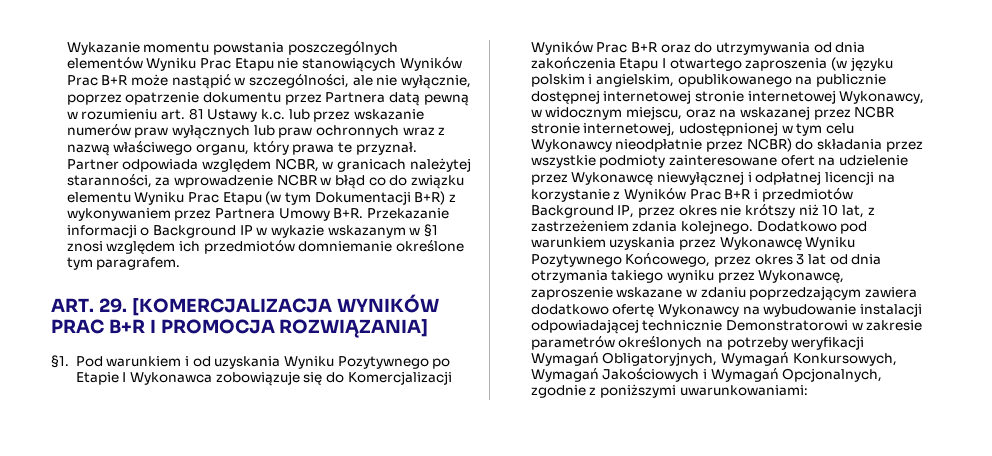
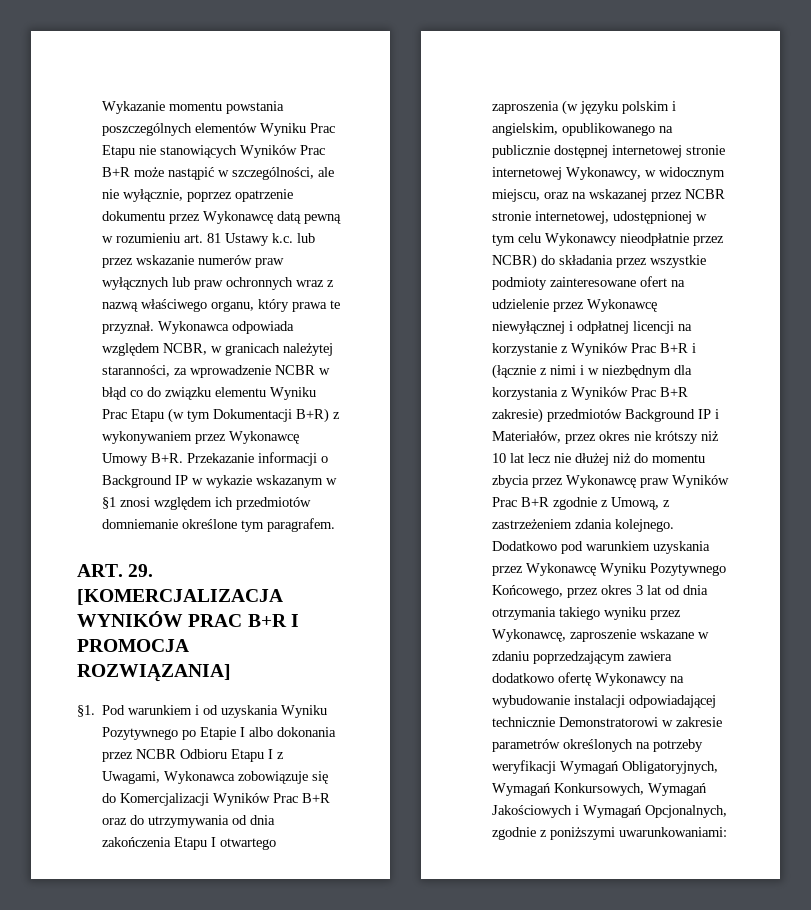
- Wykazanie momentu powstania poszczególnych elementów Wyniku Prac Etapu nie stanowiących Wyników Prac B+R może nastąpić w szczególności, ale nie wyłącznie, poprzez opatrzenie dokumentu przez Partnera datą pewną w rozumieniu art. 81 Ustawy k.c. lub przez wskazanie numerów praw wyłącznych lub praw ochronnych wraz z nazwą właściwego organu, który prawa te przyznał.
+ Wykazanie momentu powstania poszczególnych elementów Wyniku Prac Etapu nie stanowiących Wyników Prac B+R może nastąpić w szczególności, ale nie wyłącznie, poprzez opatrzenie dokumentu przez Wykonawcę datą pewną w rozumieniu art. 81 Ustawy k.c. lub przez wskazanie numerów praw wyłącznych lub praw ochronnych wraz z nazwą właściwego organu, który prawa te przyznał.
- Partner odpowiada względem NCBR, w granicach należytej staranności, za wprowadzenie NCBR w błąd co do związku elementu Wyniku Prac Etapu (w tym Dokumentacji B+R) z wykonywaniem przez Partnera Umowy B+R. Przekazanie informacji o Background IP w wykazie wskazanym w §1 znosi względem ich przedmiotów domniemanie określone tym paragrafem.
+ Wykonawca odpowiada względem NCBR, w granicach należytej staranności, za wprowadzenie NCBR w błąd co do związku elementu Wyniku Prac Etapu (w tym Dokumentacji B+R) z wykonywaniem przez Wykonawcę Umowy B+R. Przekazanie informacji o Background IP w wykazie wskazanym w §1 znosi względem ich przedmiotów domniemanie określone tym paragrafem.
- Pod warunkiem i od uzyskania Wyniku Pozytywnego po Etapie I Wykonawca zobowiązuje się do Komercjalizacji Wyników Prac B+R oraz do utrzymywania od dnia zakończenia Etapu I otwartego zaproszenia (w języku polskim i angielskim, opublikowanego na publicznie dostępnej internetowej stronie internetowej Wykonawcy, w widocznym miejscu, oraz na wskazanej przez NCBR stronie internetowej, udostępnionej w tym celu Wykonawcy nieodpłatnie przez NCBR) do składania przez wszystkie podmioty zainteresowane ofert na udzielenie przez Wykonawcę niewyłącznej i odpłatnej licencji na korzystanie z Wyników Prac B+R i przedmiotów Background IP, przez okres nie krótszy niż 10 lat, z zastrzeżeniem zdania kolejnego.
+ Pod warunkiem i od uzyskania Wyniku Pozytywnego po Etapie I albo dokonania przez NCBR Odbioru Etapu I z Uwagami, Wykonawca zobowiązuje się do Komercjalizacji Wyników Prac B+R oraz do utrzymywania od dnia zakończenia Etapu I otwartego zaproszenia (w języku polskim i angielskim, opublikowanego na publicznie dostępnej internetowej stronie internetowej Wykonawcy, w widocznym miejscu, oraz na wskazanej przez NCBR stronie internetowej, udostępnionej w tym celu Wykonawcy nieodpłatnie przez NCBR) do składania przez wszystkie podmioty zainteresowane ofert na udzielenie przez Wykonawcę niewyłącznej i odpłatnej licencji na korzystanie z Wyników Prac B+R i (łącznie z nimi i w niezbędnym dla korzystania z Wyników Prac B+R zakresie) przedmiotów Background IP i Materiałów, przez okres nie krótszy niż 10 lat lecz nie dłużej niż do momentu zbycia przez Wykonawcę praw Wyników Prac B+R zgodnie z Umową, z zastrzeżeniem zdania kolejnego.

